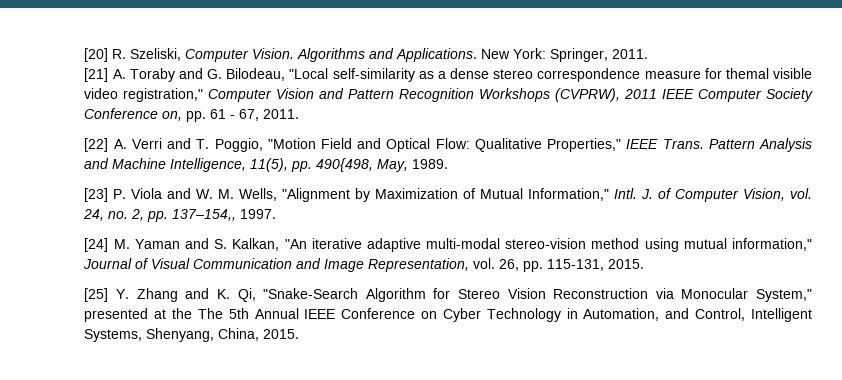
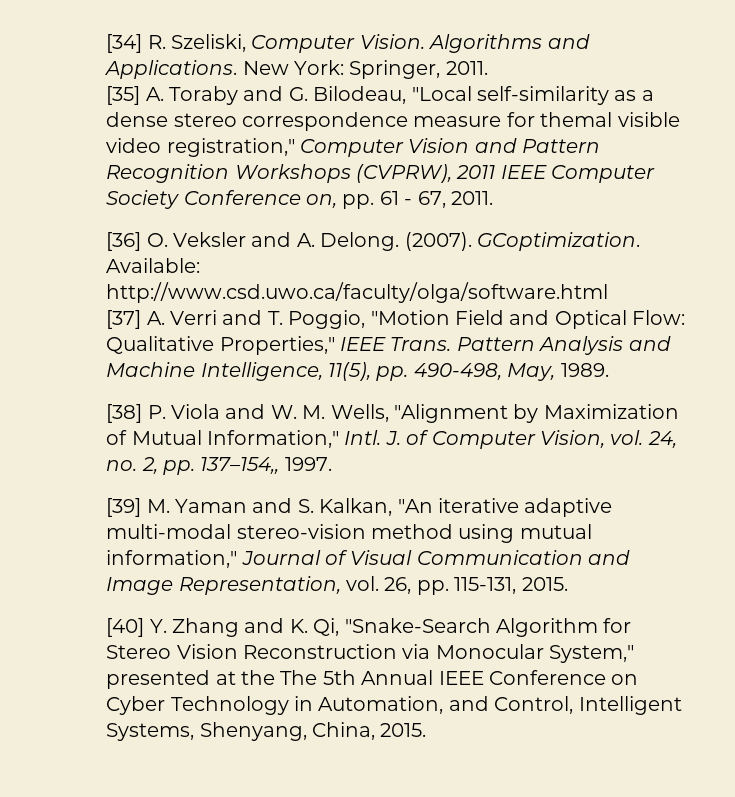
- [20] R. Szeliski, Computer Vision.
+ [34] R. Szeliski, Computer Vision.
- [21] A. Toraby and G. Bilodeau, "Local self-similarity as a dense stereo correspondence measure for themal visible video registration," Computer Vision and Pattern Recognition Workshops (CVPRW), 2011 IEEE Computer Society Conference on, pp. 61 - 67, 2011.
+ [35] A. Toraby and G. Bilodeau, "Local self-similarity as a dense stereo correspondence measure for themal visible video registration," Computer Vision and Pattern Recognition Workshops (CVPRW), 2011 IEEE Computer Society Conference on, pp. 61 - 67, 2011.
- [22] A. Verri and T. Poggio, "Motion Field and Optical Flow: Qualitative Properties," IEEE Trans.
+ [36] O. Veksler and A. Delong. (2007). GCoptimization. Available: http://www.csd.uwo.ca/faculty/olga/software.html
+ [37] A. Verri and T. Poggio, "Motion Field and Optical Flow: Qualitative Properties," IEEE Trans.
- Pattern Analysis and Machine Intelligence, 11(5), pp. 490{498, May, 1989.
+ Pattern Analysis and Machine Intelligence, 11(5), pp. 490-498, May, 1989.
- [23] P. Viola and W. M. Wells, "Alignment by Maximization of Mutual Information," Intl.
+ [38] P. Viola and W. M. Wells, "Alignment by Maximization of Mutual Information," Intl.
- [24] M. Yaman and S. Kalkan, "An iterative adaptive multi-modal stereo-vision method using mutual information," Journal of Visual Communication and Image Representation, vol. 26, pp. 115-131, 2015.
+ [39] M. Yaman and S. Kalkan, "An iterative adaptive multi-modal stereo-vision method using mutual information," Journal of Visual Communication and Image Representation, vol. 26, pp. 115-131, 2015.
- [25] Y. Zhang and K. Qi, "Snake-Search Algorithm for Stereo Vision Reconstruction via Monocular System," presented at the The 5th Annual IEEE Conference on Cyber Technology in Automation, and Control, Intelligent Systems, Shenyang, China, 2015.
+ [40] Y. Zhang and K. Qi, "Snake-Search Algorithm for Stereo Vision Reconstruction via Monocular System," presented at the The 5th Annual IEEE Conference on Cyber Technology in Automation, and Control, Intelligent Systems, Shenyang, China, 2015.

